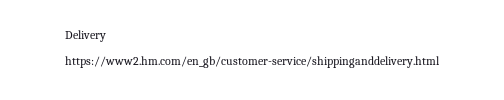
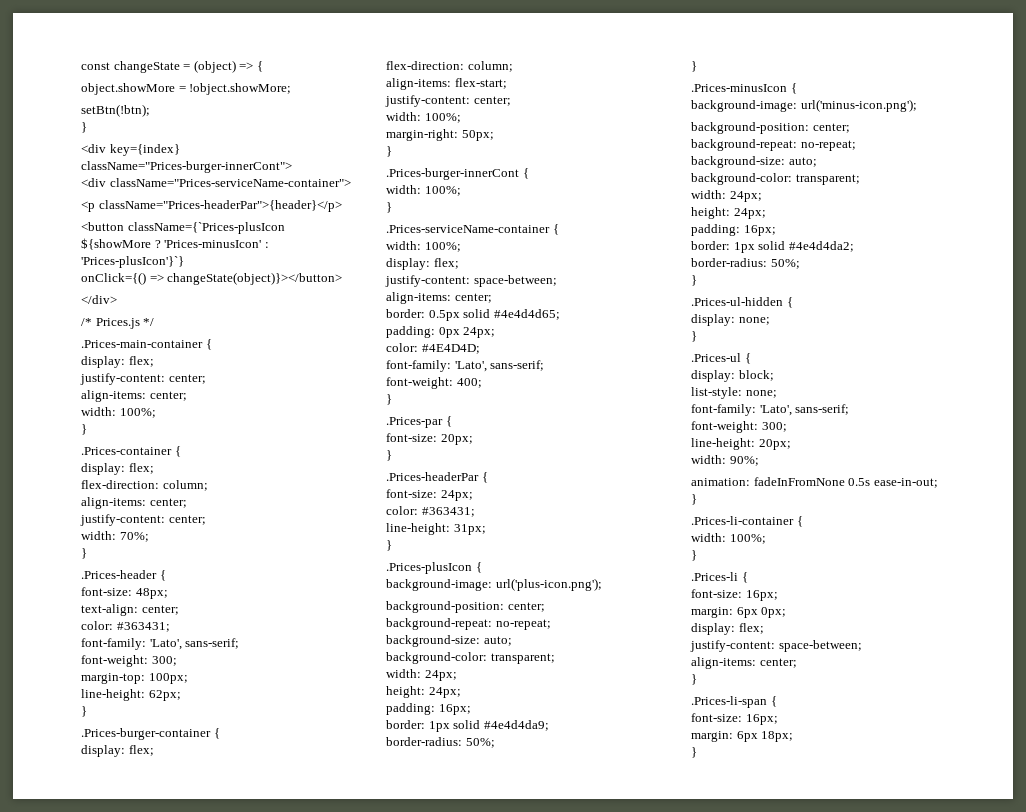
- Delivery
- https://www2.hm.com/en_gb/customer-service/shippinganddelivery.html
+ const changeState = (object) => {
+ object.showMore = !object.showMore;
+ setBtn(!btn);
+ }
+ <div key={index} className="Prices-burger-innerCont">
+ <div className="Prices-serviceName-container">
+ <p className="Prices-headerPar">{header}</p>
+ <button className={`Prices-plusIcon ${showMore ? 'Prices-minusIcon' : 'Prices-plusIcon'}`}
+ onClick={() => changeState(object)}></button>
+ </div>
+ /* Prices.js */
+ .Prices-main-container {
+ display: flex;
+ justify-content: center;
+ align-items: center;
+ width: 100%;
+ }
+ .Prices-container {
+ display: flex;
+ flex-direction: column;
+ align-items: center;
+ justify-content: center;
+ width: 70%;
+ }
+ .Prices-header {
+ font-size: 48px;
+ text-align: center;
+ color: #363431;
+ font-family: 'Lato', sans-serif;
+ font-weight: 300;
+ margin-top: 100px;
+ line-height: 62px;
+ }
+ .Prices-burger-container {
+ display: flex;
+ flex-direction: column;
+ align-items: flex-start;
+ justify-content: center;
+ width: 100%;
+ margin-right: 50px;
+ }
+ .Prices-burger-innerCont {
+ width: 100%;
+ }
+ .Prices-serviceName-container {
+ width: 100%;
+ display: flex;
+ justify-content: space-between;
+ align-items: center;
+ border: 0.5px solid #4e4d4d65;
+ padding: 0px 24px;
+ color: #4E4D4D;
+ font-family: 'Lato', sans-serif;
+ font-weight: 400;
+ }
+ .Prices-par {
+ font-size: 20px;
+ }
+ .Prices-headerPar {
+ font-size: 24px;
+ color: #363431;
+ line-height: 31px;
+ }
+ .Prices-plusIcon {
+ background-image: url('plus-icon.png');
+ background-position: center;
+ background-repeat: no-repeat;
+ background-size: auto;
+ background-color: transparent;
+ width: 24px;
+ height: 24px;
+ padding: 16px;
+ border: 1px solid #4e4d4da9;
+ border-radius: 50%;
+ }
+ .Prices-minusIcon {
+ background-image: url('minus-icon.png');
+ background-position: center;
+ background-repeat: no-repeat;
+ background-size: auto;
+ background-color: transparent;
+ width: 24px;
+ height: 24px;
+ padding: 16px;
+ border: 1px solid #4e4d4da2;
+ border-radius: 50%;
+ }
+ .Prices-ul-hidden {
+ display: none;
+ }
+ .Prices-ul {
+ display: block;
+ list-style: none;
+ font-family: 'Lato', sans-serif;
+ font-weight: 300;
+ line-height: 20px;
+ width: 90%;
+ animation: fadeInFromNone 0.5s ease-in-out;
+ }
+ .Prices-li-container {
+ width: 100%;
+ }
+ .Prices-li {
+ font-size: 16px;
+ margin: 6px 0px;
+ display: flex;
+ justify-content: space-between;
+ align-items: center;
+ }
+ .Prices-li-span {
+ font-size: 16px;
+ margin: 6px 18px;
+ }

